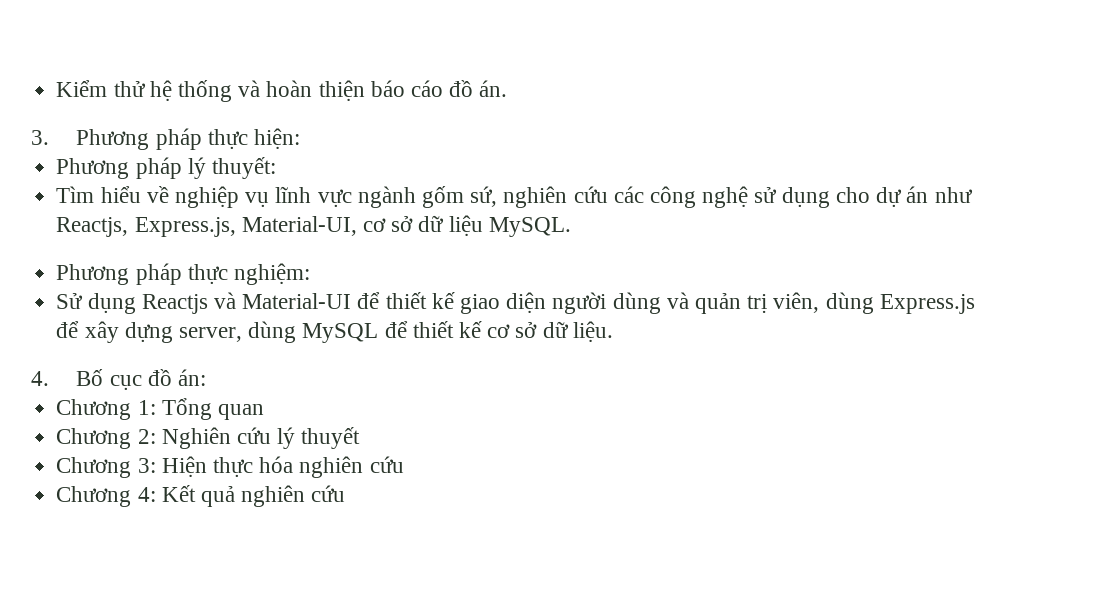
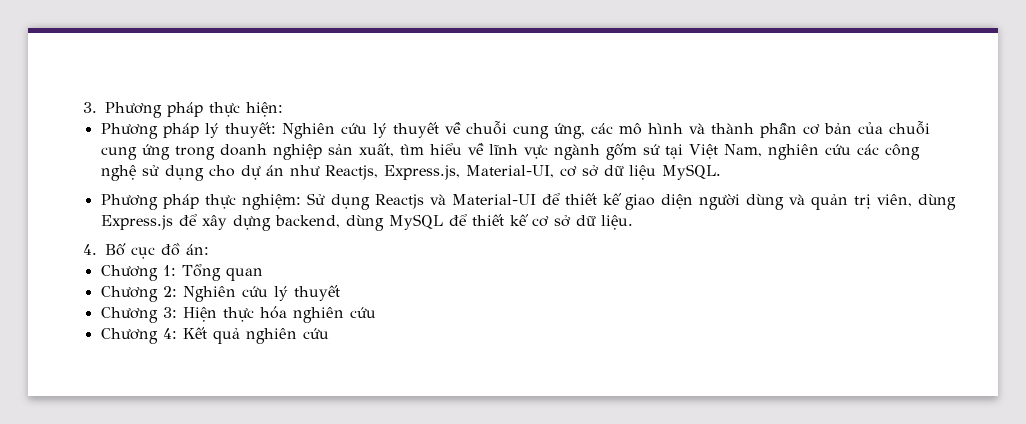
- Kiểm thử hệ thống và hoàn thiện báo cáo đồ án.
- Phương pháp lý thuyết:
- Tìm hiểu về nghiệp vụ lĩnh vực ngành gốm sứ, nghiên cứu các công nghệ sử dụng cho dự án như Reactjs, Express.js, Material-UI, cơ sở dữ liệu MySQL.
+ Phương pháp lý thuyết: Nghiên cứu lý thuyết về chuỗi cung ứng, các mô hình và thành phần cơ bản của chuỗi cung ứng trong doanh nghiệp sản xuất, tìm hiểu về lĩnh vực ngành gốm sứ tại Việt Nam, nghiên cứu các công nghệ sử dụng cho dự án như Reactjs, Express.js, Material-UI, cơ sở dữ liệu MySQL.
- Phương pháp thực nghiệm:
- Sử dụng Reactjs và Material-UI để thiết kế giao diện người dùng và quản trị viên, dùng Express.js để xây dựng server, dùng MySQL để thiết kế cơ sở dữ liệu.
+ Phương pháp thực nghiệm: Sử dụng Reactjs và Material-UI để thiết kế giao diện người dùng và quản trị viên, dùng Express.js để xây dựng backend, dùng MySQL để thiết kế cơ sở dữ liệu.

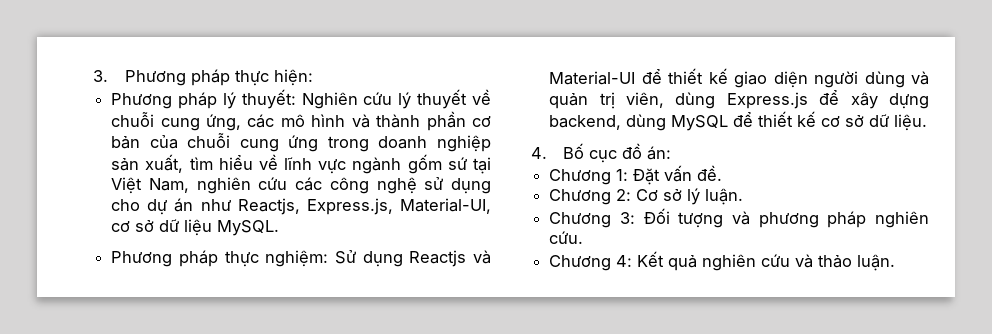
- Chương 1: Tổng quan
+ Chương 1: Đặt vấn đề.
- Chương 2: Nghiên cứu lý thuyết
- Chương 3: Hiện thực hóa nghiên cứu
+ Chương 2: Cơ sở lý luận.
+ Chương 3: Đối tượng và phương pháp nghiên cứu.
- Chương 4: Kết quả nghiên cứu
+ Chương 4: Kết quả nghiên cứu và thảo luận.

